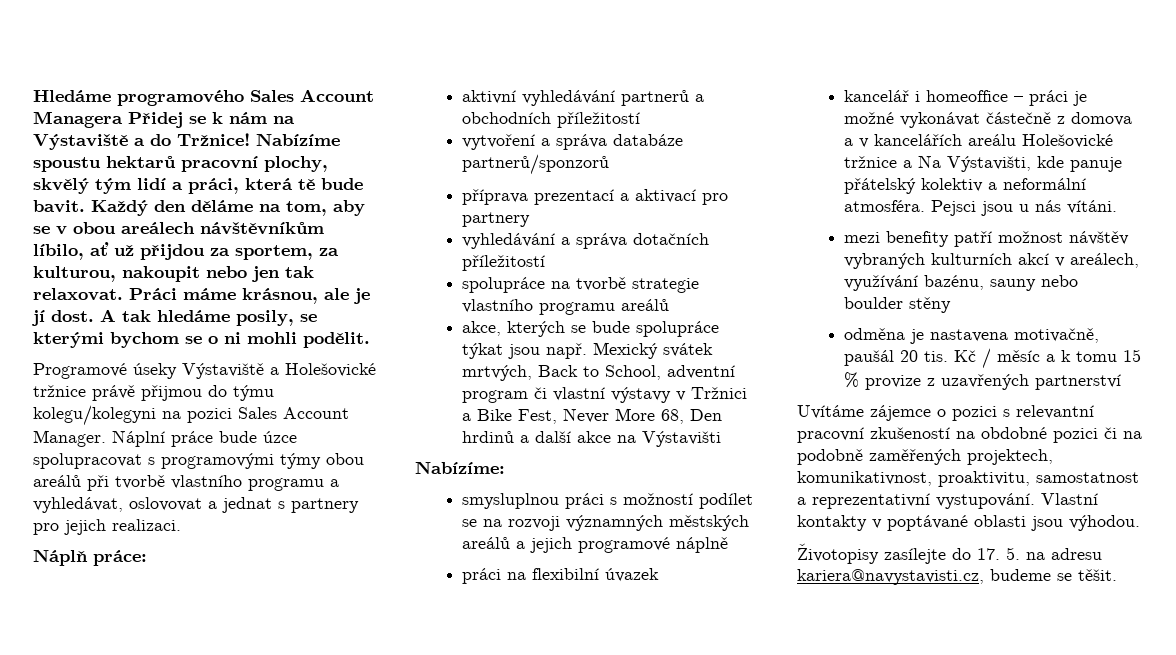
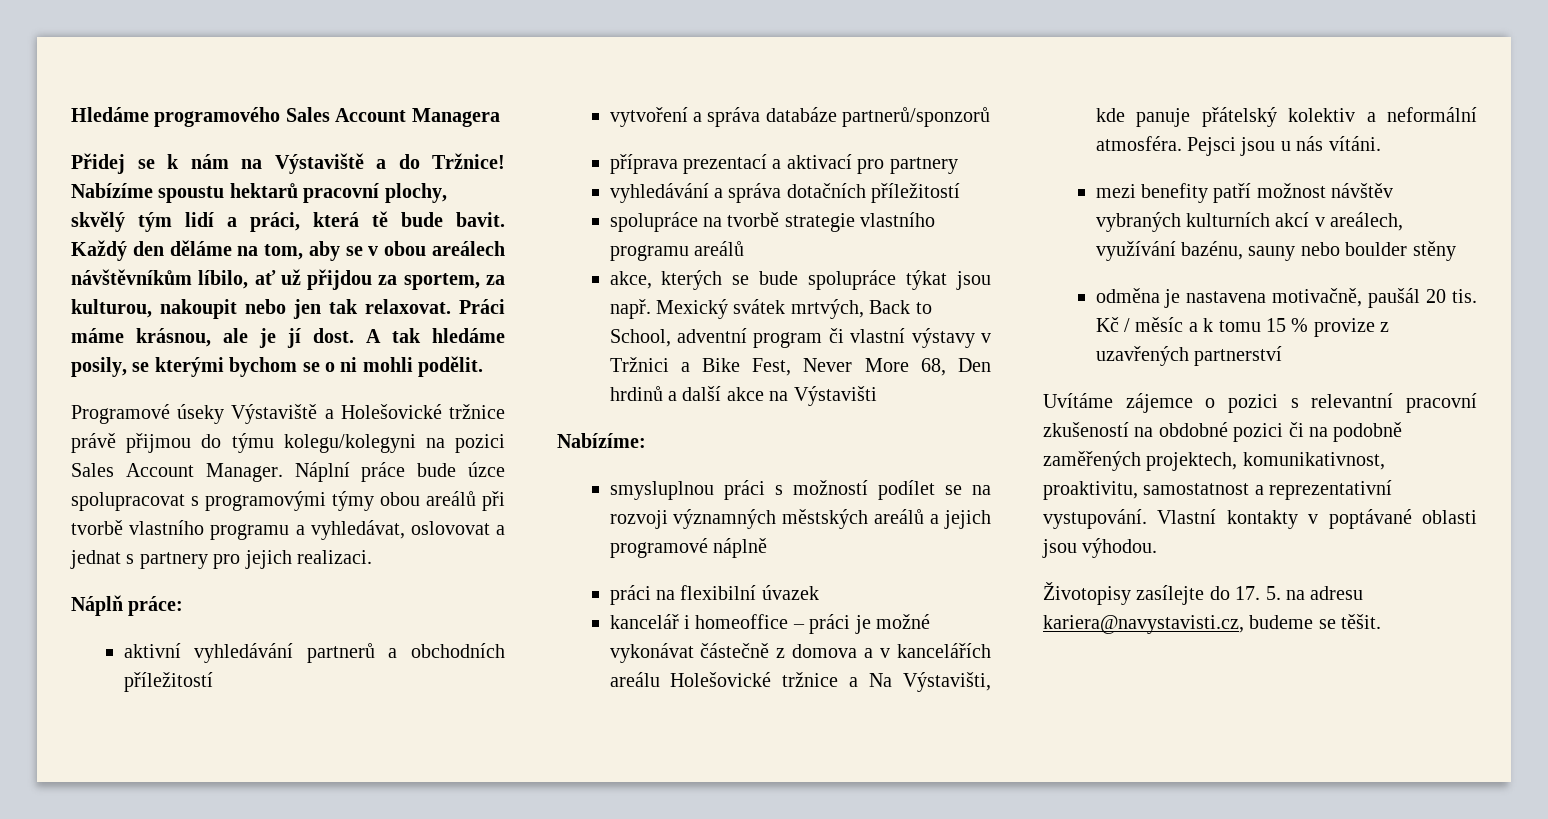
- Hledáme programového Sales Account Managera Přidej se k nám na Výstaviště a do Tržnice!
+ Hledáme programového Sales Account Managera
+ Přidej se k nám na Výstaviště a do Tržnice!

